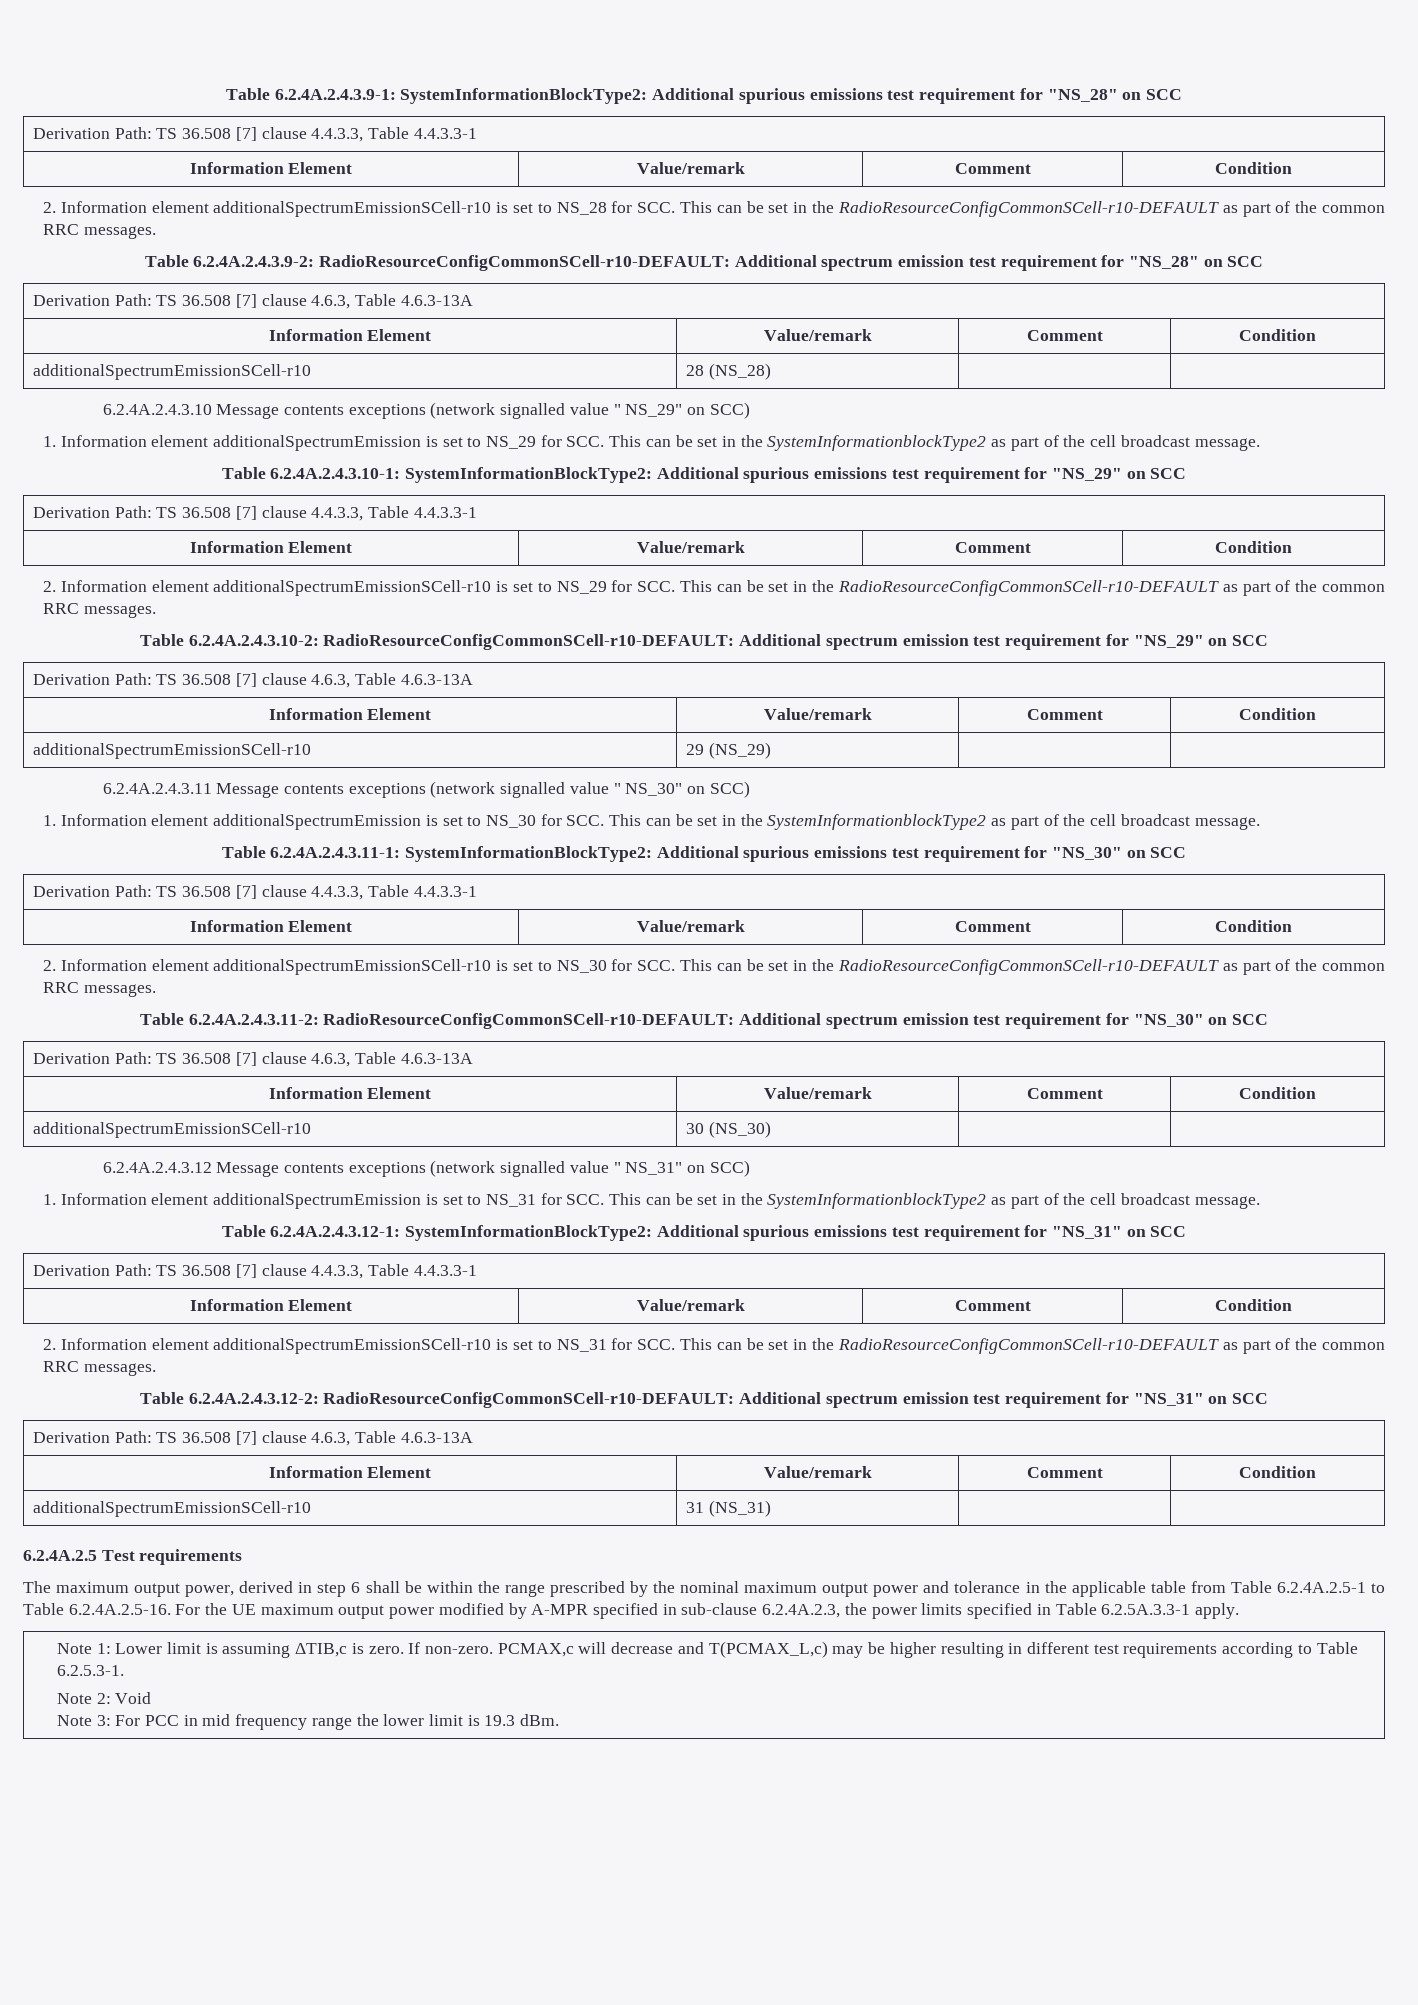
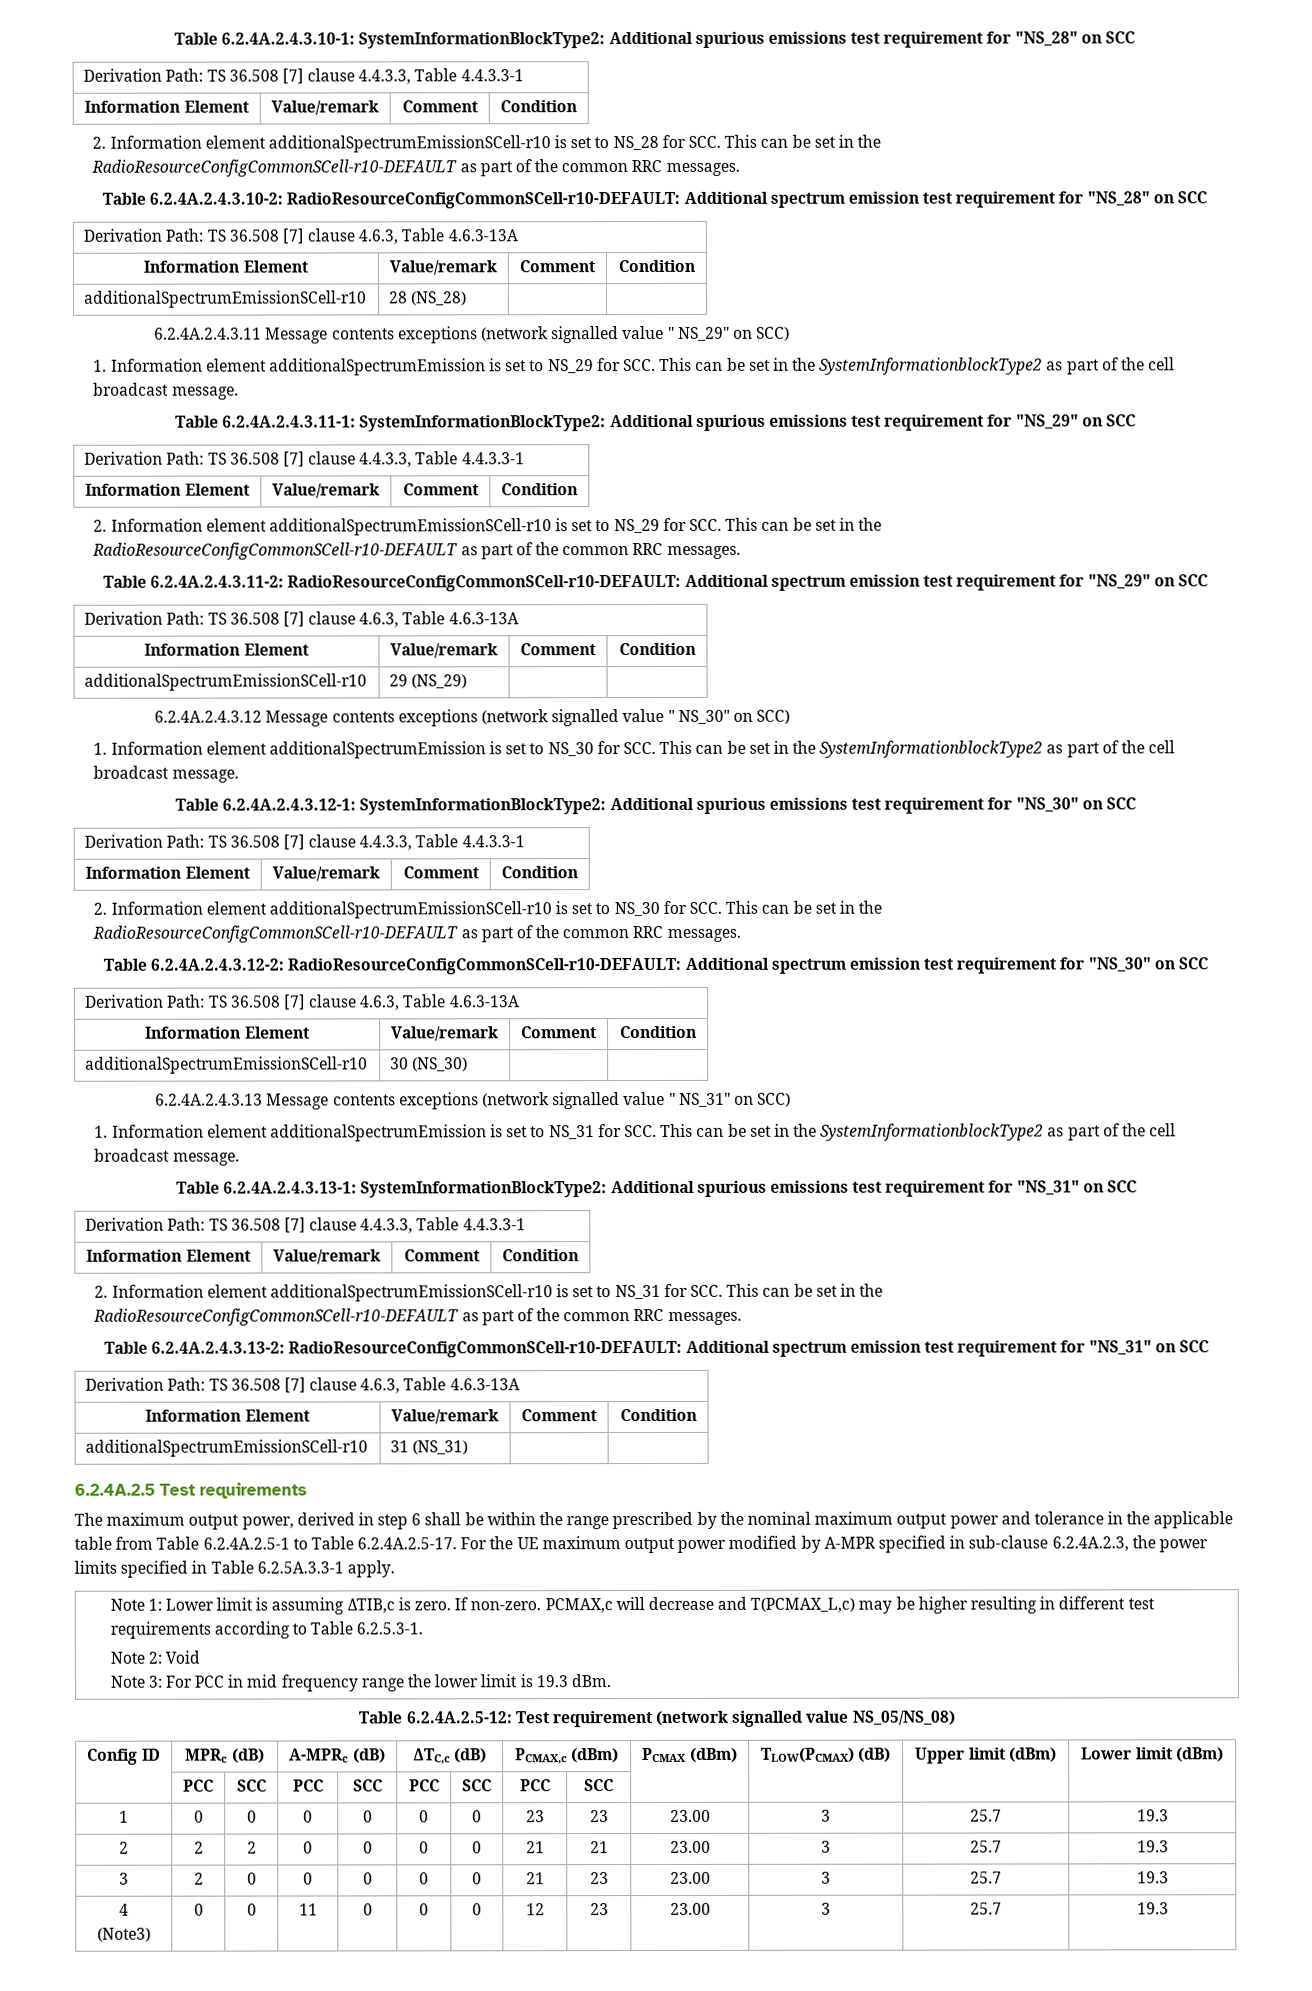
- Table 6.2.4A.2.4.3.9-1: SystemInformationBlockType2: Additional spurious emissions test requirement for "NS_28" on SCC
+ Table 6.2.4A.2.4.3.10-1: SystemInformationBlockType2: Additional spurious emissions test requirement for "NS_28" on SCC
- Table 6.2.4A.2.4.3.9-2: RadioResourceConfigCommonSCell-r10-DEFAULT: Additional spectrum emission test requirement for "NS_28" on SCC
+ Table 6.2.4A.2.4.3.10-2: RadioResourceConfigCommonSCell-r10-DEFAULT: Additional spectrum emission test requirement for "NS_28" on SCC
- 6.2.4A.2.4.3.10 Message contents exceptions (network signalled value " NS_29" on SCC)
+ 6.2.4A.2.4.3.11 Message contents exceptions (network signalled value " NS_29" on SCC)
- Table 6.2.4A.2.4.3.10-1: SystemInformationBlockType2: Additional spurious emissions test requirement for "NS_29" on SCC
+ Table 6.2.4A.2.4.3.11-1: SystemInformationBlockType2: Additional spurious emissions test requirement for "NS_29" on SCC
- Table 6.2.4A.2.4.3.10-2: RadioResourceConfigCommonSCell-r10-DEFAULT: Additional spectrum emission test requirement for "NS_29" on SCC
+ Table 6.2.4A.2.4.3.11-2: RadioResourceConfigCommonSCell-r10-DEFAULT: Additional spectrum emission test requirement for "NS_29" on SCC
- 6.2.4A.2.4.3.11 Message contents exceptions (network signalled value " NS_30" on SCC)
+ 6.2.4A.2.4.3.12 Message contents exceptions (network signalled value " NS_30" on SCC)
- Table 6.2.4A.2.4.3.11-1: SystemInformationBlockType2: Additional spurious emissions test requirement for "NS_30" on SCC
+ Table 6.2.4A.2.4.3.12-1: SystemInformationBlockType2: Additional spurious emissions test requirement for "NS_30" on SCC
- Table 6.2.4A.2.4.3.11-2: RadioResourceConfigCommonSCell-r10-DEFAULT: Additional spectrum emission test requirement for "NS_30" on SCC
+ Table 6.2.4A.2.4.3.12-2: RadioResourceConfigCommonSCell-r10-DEFAULT: Additional spectrum emission test requirement for "NS_30" on SCC
- 6.2.4A.2.4.3.12 Message contents exceptions (network signalled value " NS_31" on SCC)
+ 6.2.4A.2.4.3.13 Message contents exceptions (network signalled value " NS_31" on SCC)
- Table 6.2.4A.2.4.3.12-1: SystemInformationBlockType2: Additional spurious emissions test requirement for "NS_31" on SCC
+ Table 6.2.4A.2.4.3.13-1: SystemInformationBlockType2: Additional spurious emissions test requirement for "NS_31" on SCC
- Table 6.2.4A.2.4.3.12-2: RadioResourceConfigCommonSCell-r10-DEFAULT: Additional spectrum emission test requirement for "NS_31" on SCC
+ Table 6.2.4A.2.4.3.13-2: RadioResourceConfigCommonSCell-r10-DEFAULT: Additional spectrum emission test requirement for "NS_31" on SCC
- The maximum output power, derived in step 6 shall be within the range prescribed by the nominal maximum output power and tolerance in the applicable table from Table 6.2.4A.2.5-1 to Table 6.2.4A.2.5-16. For the UE maximum output power modified by A-MPR specified in sub-clause 6.2.4A.2.3, the power limits specified in Table 6.2.5A.3.3-1 apply.
+ The maximum output power, derived in step 6 shall be within the range prescribed by the nominal maximum output power and tolerance in the applicable table from Table 6.2.4A.2.5-1 to Table 6.2.4A.2.5-17. For the UE maximum output power modified by A-MPR specified in sub-clause 6.2.4A.2.3, the power limits specified in Table 6.2.5A.3.3-1 apply.
+ Table 6.2.4A.2.5-12: Test requirement (network signalled value NS_05/NS_08)
+ Config ID | MPRc (dB) | A-MPRc (dB) | ΔTC,c (dB) | PCMAX,c (dBm) | PCMAX (dBm) | TLOW(PCMAX) (dB) | Upper limit (dBm) | Lower limit (dBm)
+ | PCC | SCC | PCC | SCC | PCC | SCC | PCC | SCC | | | |
+ 1 | 0 | 0 | 0 | 0 | 0 | 0 | 23 | 23 | 23.00 | 3 | 25.7 | 19.3
+ 2 | 2 | 2 | 0 | 0 | 0 | 0 | 21 | 21 | 23.00 | 3 | 25.7 | 19.3
+ 3 | 2 | 0 | 0 | 0 | 0 | 0 | 21 | 23 | 23.00 | 3 | 25.7 | 19.3
+ 4
+ (Note3) | 0 | 0 | 11 | 0 | 0 | 0 | 12 | 23 | 23.00 | 3 | 25.7 | 19.3

